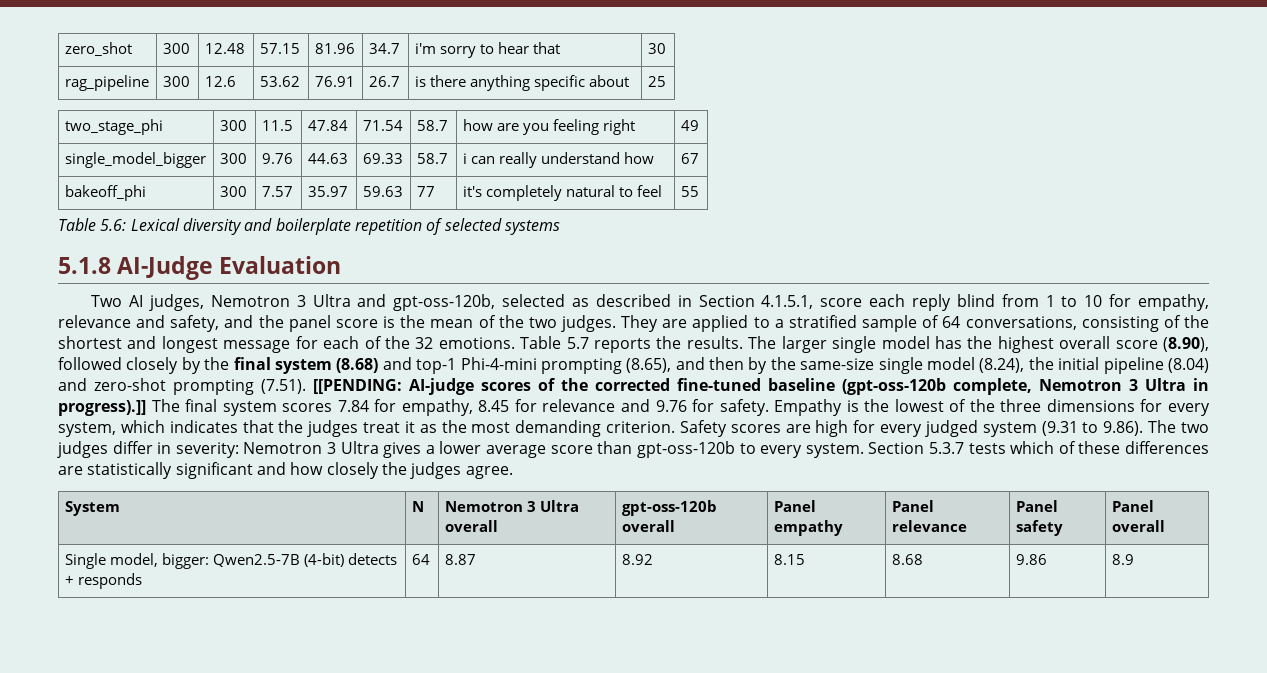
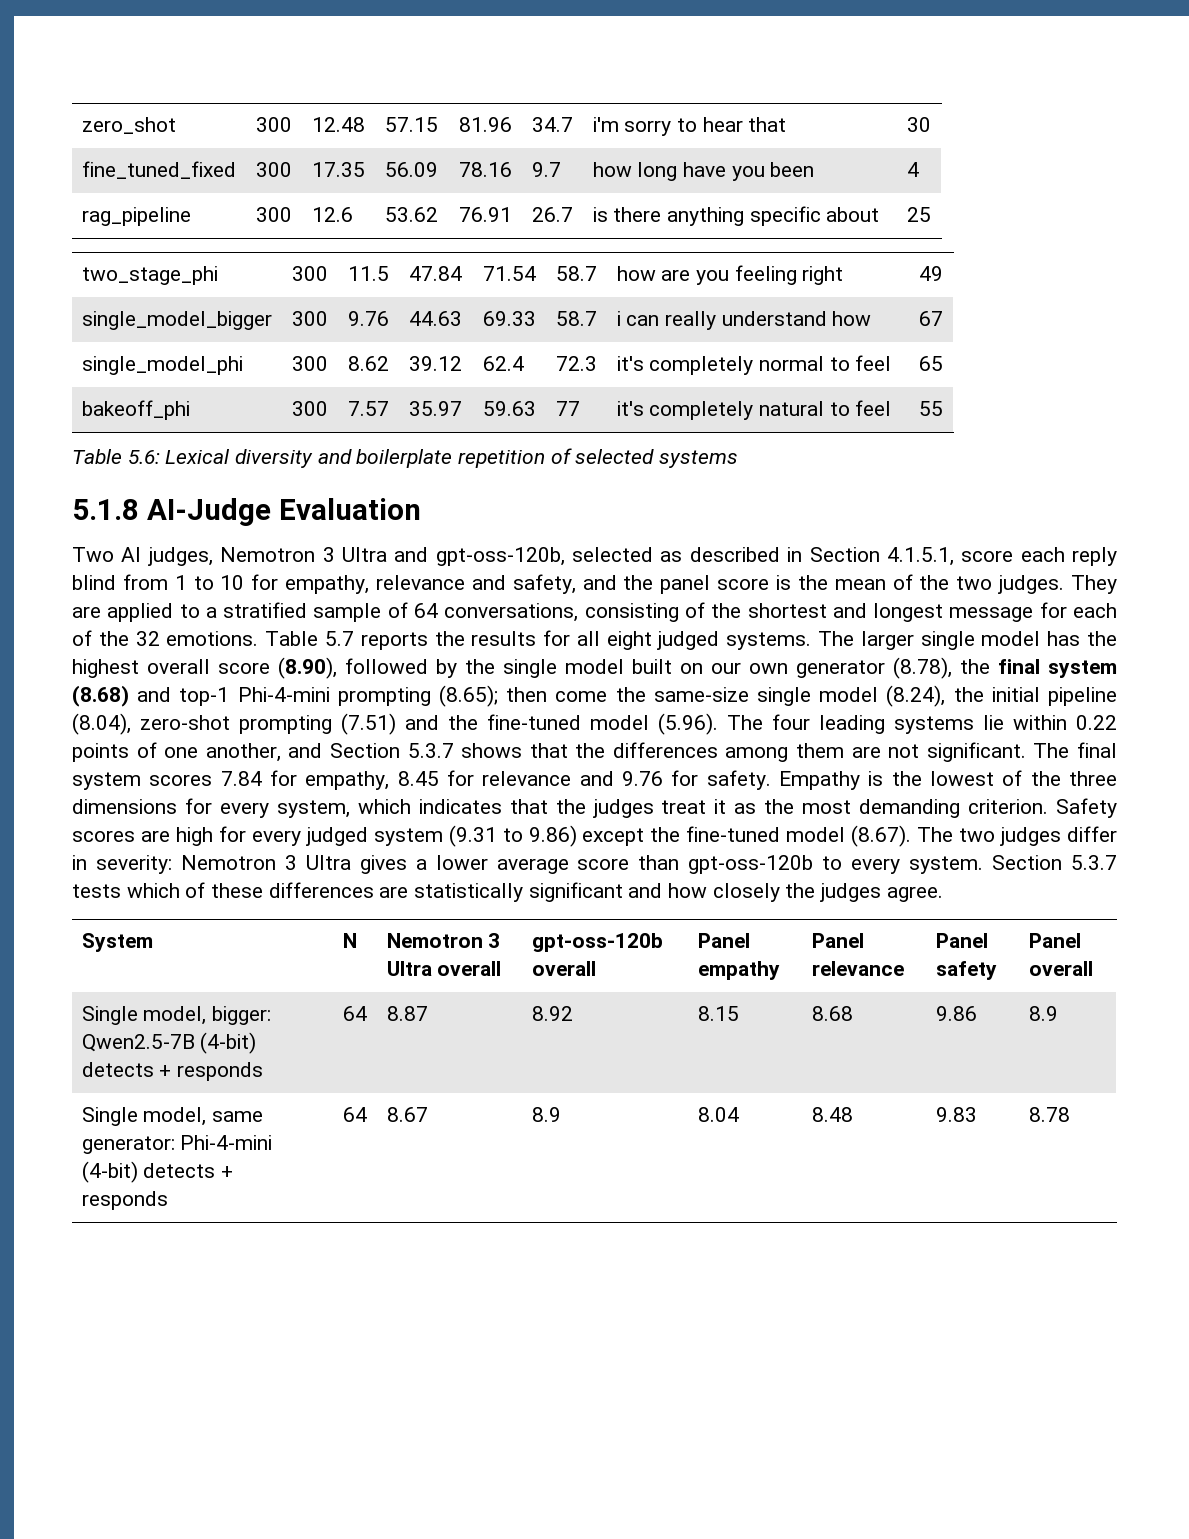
+ fine_tuned_fixed | 300 | 17.35 | 56.09 | 78.16 | 9.7 | how long have you been | 4
+ single_model_phi | 300 | 8.62 | 39.12 | 62.4 | 72.3 | it's completely normal to feel | 65
- Table 5.7 reports the results.
+ Table 5.7 reports the results for all eight judged systems.
- The larger single model has the highest overall score (8.90), followed closely by the final system (8.68) and top-1 Phi-4-mini prompting (8.65), and then by the same-size single model (8.24), the initial pipeline (8.04) and zero-shot prompting (7.51). [[PENDING: AI-judge scores of the corrected fine-tuned baseline (gpt-oss-120b complete, Nemotron 3 Ultra in progress).]]
+ The larger single model has the highest overall score (8.90), followed by the single model built on our own generator (8.78), the final system (8.68) and top-1 Phi-4-mini prompting (8.65); then come the same-size single model (8.24), the initial pipeline (8.04), zero-shot prompting (7.51) and the fine-tuned model (5.96). The four leading systems lie within 0.22 points of one another, and Section 5.3.7 shows that the differences among them are not significant.
- Safety scores are high for every judged system (9.31 to 9.86). The two judges differ in severity: Nemotron 3 Ultra gives a lower average score than gpt-oss-120b to every system.
+ Safety scores are high for every judged system (9.31 to 9.86) except the fine-tuned model (8.67). The two judges differ in severity: Nemotron 3 Ultra gives a lower average score than gpt-oss-120b to every system.
+ Single model, same generator: Phi-4-mini (4-bit) detects + responds | 64 | 8.67 | 8.9 | 8.04 | 8.48 | 9.83 | 8.78

